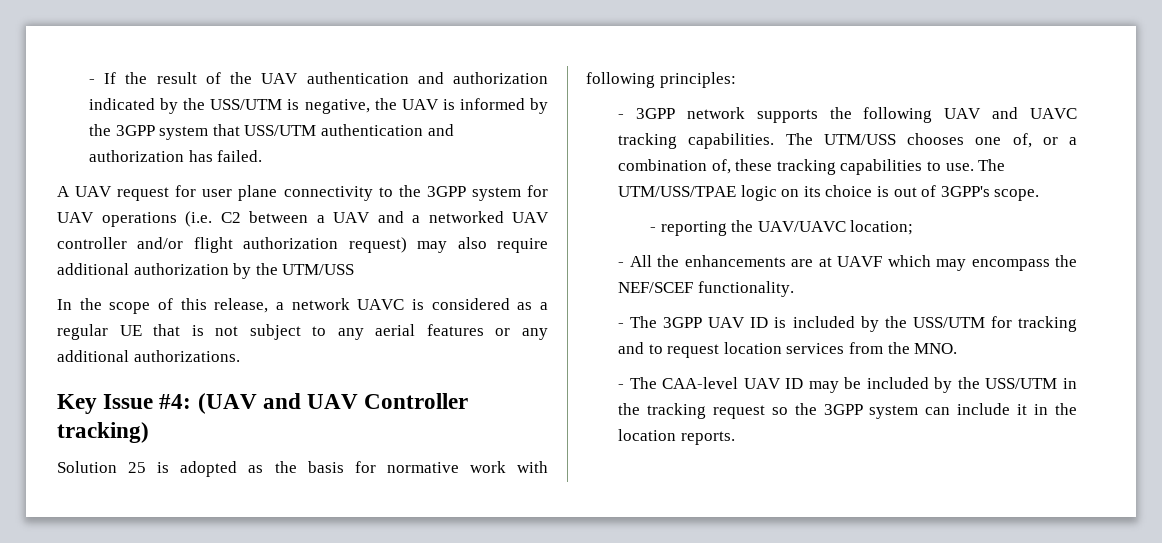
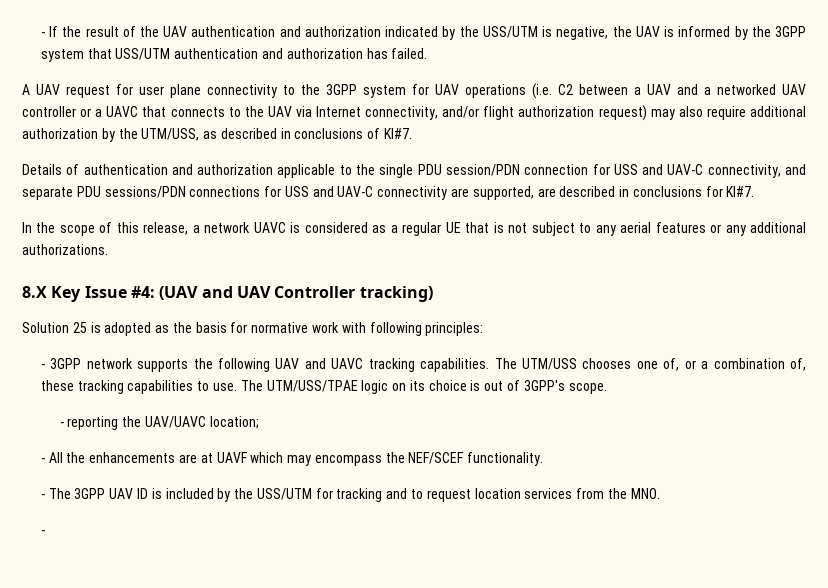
- A UAV request for user plane connectivity to the 3GPP system for UAV operations (i.e. C2 between a UAV and a networked UAV controller and/or flight authorization request) may also require additional authorization by the UTM/USS
+ A UAV request for user plane connectivity to the 3GPP system for UAV operations (i.e. C2 between a UAV and a networked UAV controller or a UAVC that connects to the UAV via Internet connectivity, and/or flight authorization request) may also require additional authorization by the UTM/USS, as described in conclusions of KI#7.
+ Details of authentication and authorization applicable to the single PDU session/PDN connection for USS and UAV-C connectivity, and separate PDU sessions/PDN connections for USS and UAV-C connectivity are supported, are described in conclusions for KI#7.
- Key Issue #4: (UAV and UAV Controller tracking)
+ 8.X Key Issue #4: (UAV and UAV Controller tracking)
  - The 3GPP UAV ID is included by the USS/UTM for tracking and to request location services from the MNO.
- - The CAA-level UAV ID may be included by the USS/UTM in the tracking request so the 3GPP system can include it in the location reports.
+ -

